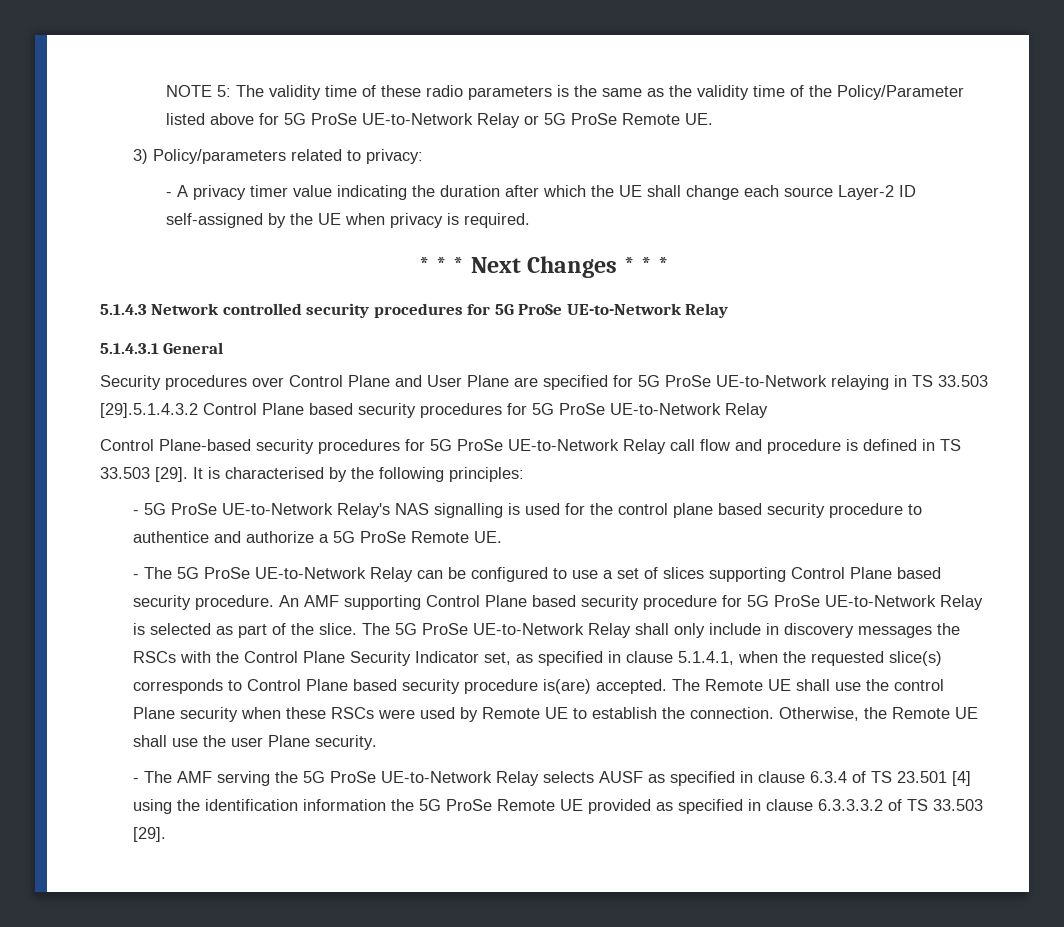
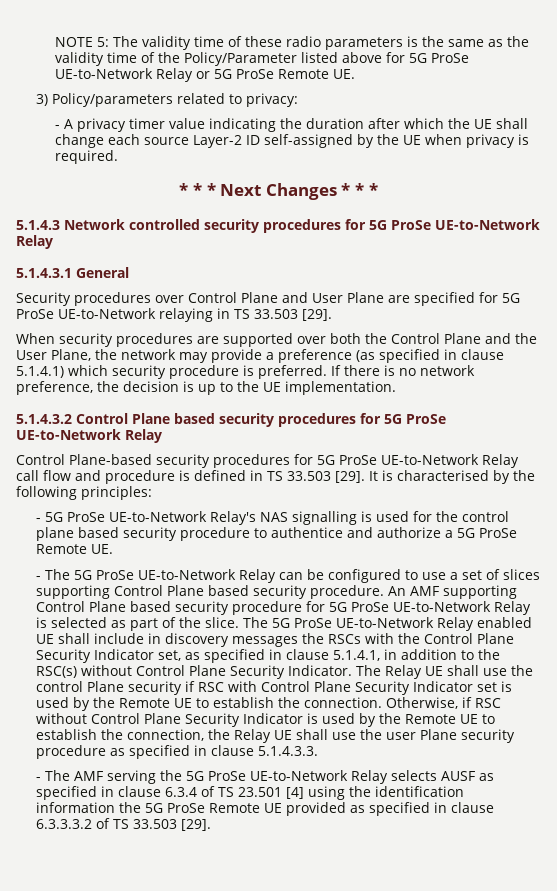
- Security procedures over Control Plane and User Plane are specified for 5G ProSe UE-to-Network relaying in TS 33.503 [29].5.1.4.3.2 Control Plane based security procedures for 5G ProSe UE-to-Network Relay
+ Security procedures over Control Plane and User Plane are specified for 5G ProSe UE-to-Network relaying in TS 33.503 [29].
+ When security procedures are supported over both the Control Plane and the User Plane, the network may provide a preference (as specified in clause 5.1.4.1) which security procedure is preferred. If there is no network preference, the decision is up to the UE implementation.
+ 5.1.4.3.2 Control Plane based security procedures for 5G ProSe UE-to-Network Relay
- The 5G ProSe UE-to-Network Relay shall only include in discovery messages the RSCs with the Control Plane Security Indicator set, as specified in clause 5.1.4.1, when the requested slice(s) corresponds to Control Plane based security procedure is(are) accepted. The Remote UE shall use the control Plane security when these RSCs were used by Remote UE to establish the connection.
+ The 5G ProSe UE-to-Network Relay enabled UE shall include in discovery messages the RSCs with the Control Plane Security Indicator set, as specified in clause 5.1.4.1, in addition to the RSC(s) without Control Plane Security Indicator. The Relay UE shall use the control Plane security if RSC with Control Plane Security Indicator set is used by the Remote UE to establish the connection.
- Otherwise, the Remote UE shall use the user Plane security.
+ Otherwise, if RSC without Control Plane Security Indicator is used by the Remote UE to establish the connection, the Relay UE shall use the user Plane security procedure as specified in clause 5.1.4.3.3.

